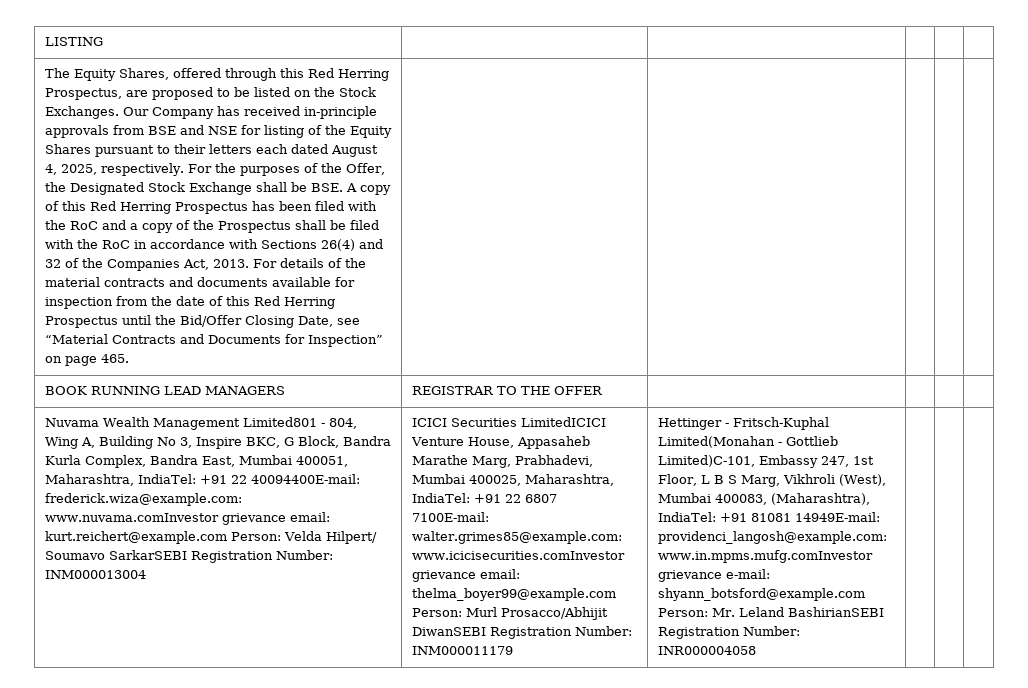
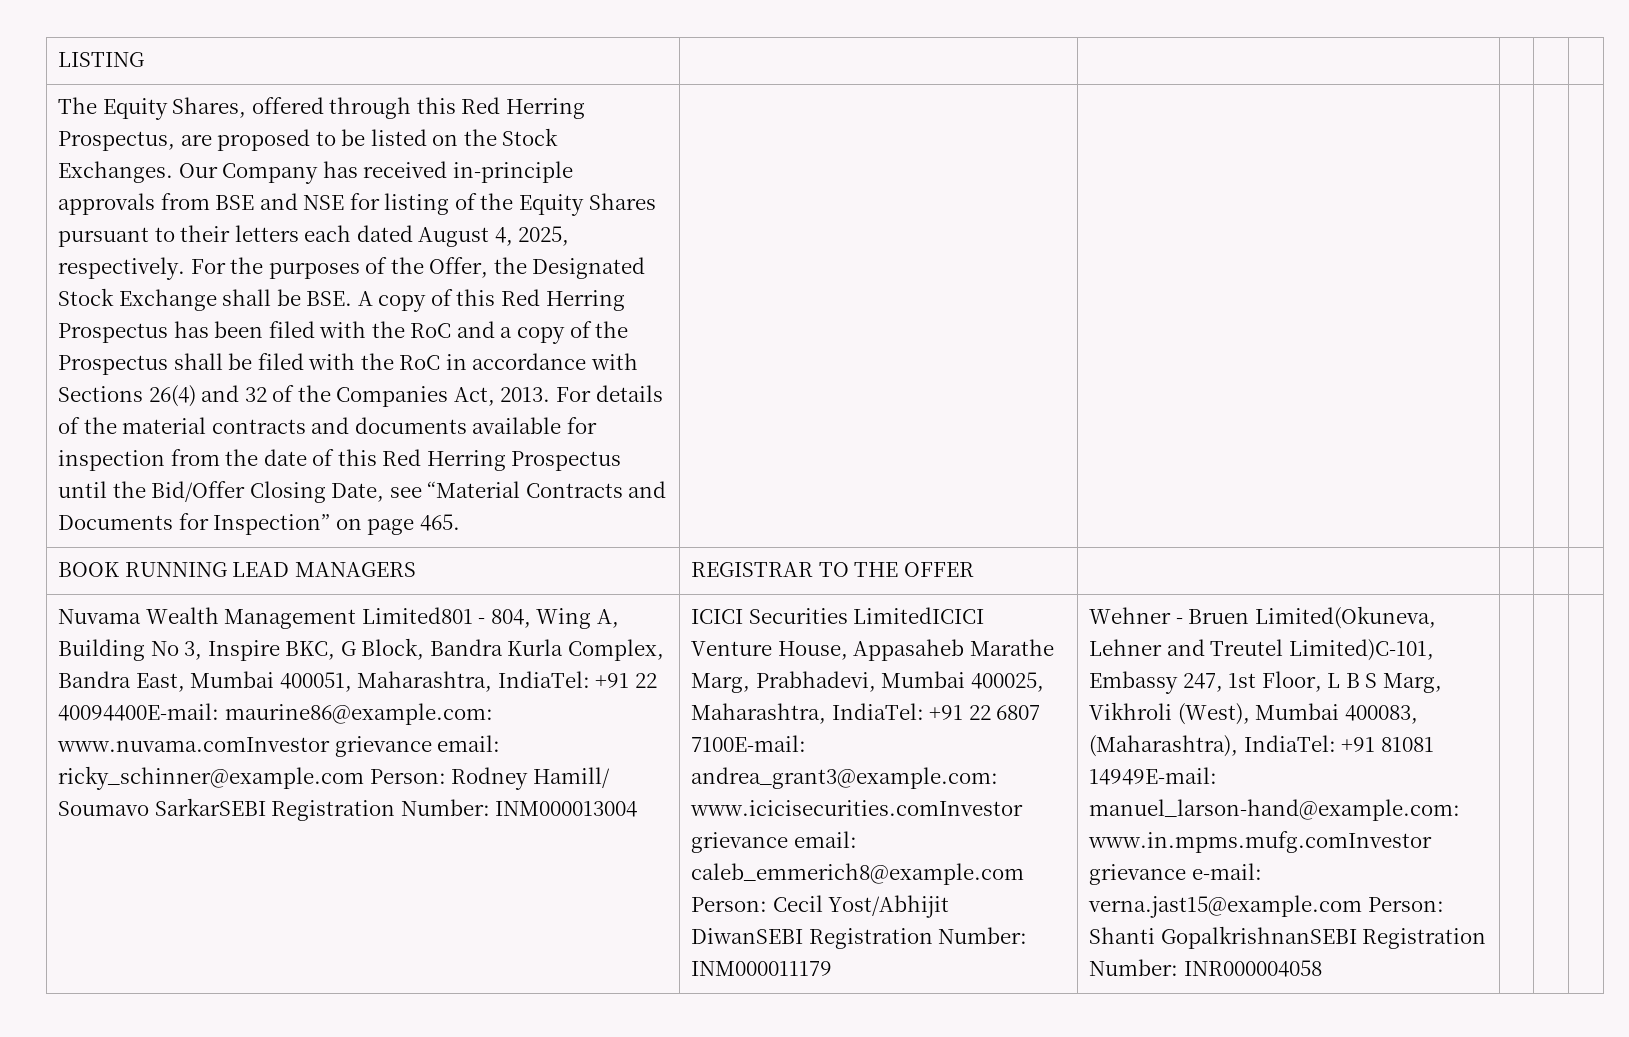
- Nuvama Wealth Management Limited801 - 804, Wing A, Building No 3, Inspire BKC, G Block, Bandra Kurla Complex, Bandra East, Mumbai 400051, Maharashtra, IndiaTel: +91 22 40094400E-mail: frederick.wiza@example.com: www.nuvama.comInvestor grievance email: kurt.reichert@example.com Person: Velda Hilpert/ Soumavo SarkarSEBI Registration Number: INM000013004
+ Nuvama Wealth Management Limited801 - 804, Wing A, Building No 3, Inspire BKC, G Block, Bandra Kurla Complex, Bandra East, Mumbai 400051, Maharashtra, IndiaTel: +91 22 40094400E-mail: maurine86@example.com: www.nuvama.comInvestor grievance email: ricky_schinner@example.com Person: Rodney Hamill/ Soumavo SarkarSEBI Registration Number: INM000013004
- ICICI Securities LimitedICICI Venture House, Appasaheb Marathe Marg, Prabhadevi, Mumbai 400025, Maharashtra, IndiaTel: +91 22 6807 7100E-mail: walter.grimes85@example.com: www.icicisecurities.comInvestor grievance email: thelma_boyer99@example.com Person: Murl Prosacco/Abhijit DiwanSEBI Registration Number: INM000011179
+ ICICI Securities LimitedICICI Venture House, Appasaheb Marathe Marg, Prabhadevi, Mumbai 400025, Maharashtra, IndiaTel: +91 22 6807 7100E-mail: andrea_grant3@example.com: www.icicisecurities.comInvestor grievance email: caleb_emmerich8@example.com Person: Cecil Yost/Abhijit DiwanSEBI Registration Number: INM000011179
- Hettinger - Fritsch-Kuphal Limited(Monahan - Gottlieb Limited)C-101, Embassy 247, 1st Floor, L B S Marg, Vikhroli (West), Mumbai 400083, (Maharashtra), IndiaTel: +91 81081 14949E-mail: providenci_langosh@example.com: www.in.mpms.mufg.comInvestor grievance e-mail: shyann_botsford@example.com Person: Mr. Leland BashirianSEBI Registration Number: INR000004058
+ Wehner - Bruen Limited(Okuneva, Lehner and Treutel Limited)C-101, Embassy 247, 1st Floor, L B S Marg, Vikhroli (West), Mumbai 400083, (Maharashtra), IndiaTel: +91 81081 14949E-mail: manuel_larson-hand@example.com: www.in.mpms.mufg.comInvestor grievance e-mail: verna.jast15@example.com Person: Shanti GopalkrishnanSEBI Registration Number: INR000004058

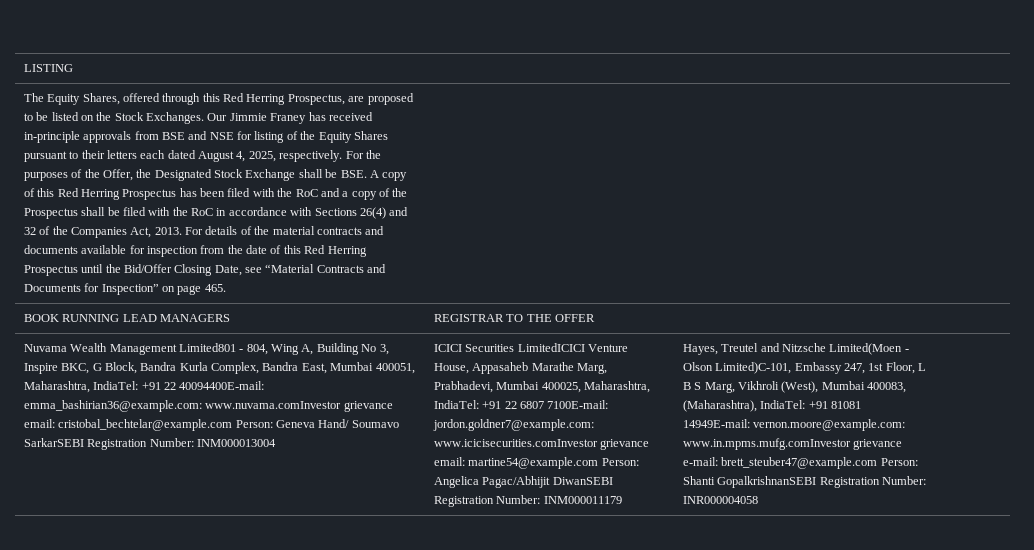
- Our Company has received in-principle approvals from BSE and NSE for listing of the Equity Shares pursuant to their letters each dated August 4, 2025, respectively.
+ Our Jimmie Franey has received in-principle approvals from BSE and NSE for listing of the Equity Shares pursuant to their letters each dated August 4, 2025, respectively.
- Nuvama Wealth Management Limited801 - 804, Wing A, Building No 3, Inspire BKC, G Block, Bandra Kurla Complex, Bandra East, Mumbai 400051, Maharashtra, IndiaTel: +91 22 40094400E-mail: maurine86@example.com: www.nuvama.comInvestor grievance email: ricky_schinner@example.com Person: Rodney Hamill/ Soumavo SarkarSEBI Registration Number: INM000013004
+ Nuvama Wealth Management Limited801 - 804, Wing A, Building No 3, Inspire BKC, G Block, Bandra Kurla Complex, Bandra East, Mumbai 400051, Maharashtra, IndiaTel: +91 22 40094400E-mail: emma_bashirian36@example.com: www.nuvama.comInvestor grievance email: cristobal_bechtelar@example.com Person: Geneva Hand/ Soumavo SarkarSEBI Registration Number: INM000013004
- ICICI Securities LimitedICICI Venture House, Appasaheb Marathe Marg, Prabhadevi, Mumbai 400025, Maharashtra, IndiaTel: +91 22 6807 7100E-mail: andrea_grant3@example.com: www.icicisecurities.comInvestor grievance email: caleb_emmerich8@example.com Person: Cecil Yost/Abhijit DiwanSEBI Registration Number: INM000011179
+ ICICI Securities LimitedICICI Venture House, Appasaheb Marathe Marg, Prabhadevi, Mumbai 400025, Maharashtra, IndiaTel: +91 22 6807 7100E-mail: jordon.goldner7@example.com: www.icicisecurities.comInvestor grievance email: martine54@example.com Person: Angelica Pagac/Abhijit DiwanSEBI Registration Number: INM000011179
- Wehner - Bruen Limited(Okuneva, Lehner and Treutel Limited)C-101, Embassy 247, 1st Floor, L B S Marg, Vikhroli (West), Mumbai 400083, (Maharashtra), IndiaTel: +91 81081 14949E-mail: manuel_larson-hand@example.com: www.in.mpms.mufg.comInvestor grievance e-mail: verna.jast15@example.com Person: Shanti GopalkrishnanSEBI Registration Number: INR000004058
+ Hayes, Treutel and Nitzsche Limited(Moen - Olson Limited)C-101, Embassy 247, 1st Floor, L B S Marg, Vikhroli (West), Mumbai 400083, (Maharashtra), IndiaTel: +91 81081 14949E-mail: vernon.moore@example.com: www.in.mpms.mufg.comInvestor grievance e-mail: brett_steuber47@example.com Person: Shanti GopalkrishnanSEBI Registration Number: INR000004058

